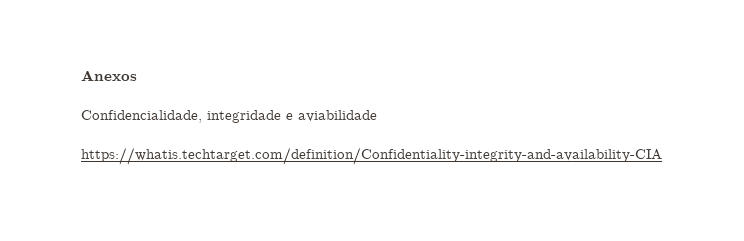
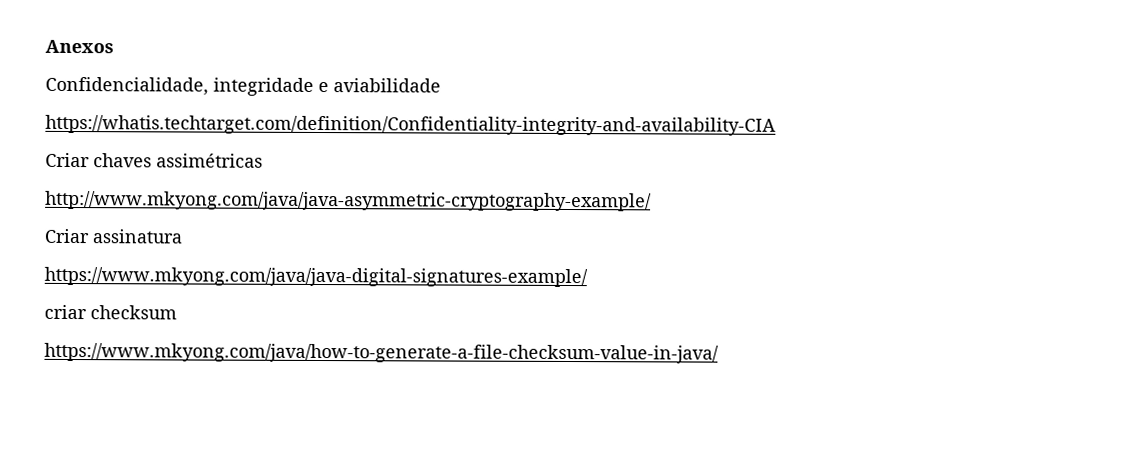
+ Criar chaves assimétricas
+ http://www.mkyong.com/java/java-asymmetric-cryptography-example/
+ Criar assinatura
+ https://www.mkyong.com/java/java-digital-signatures-example/
+ criar checksum
+ https://www.mkyong.com/java/how-to-generate-a-file-checksum-value-in-java/

